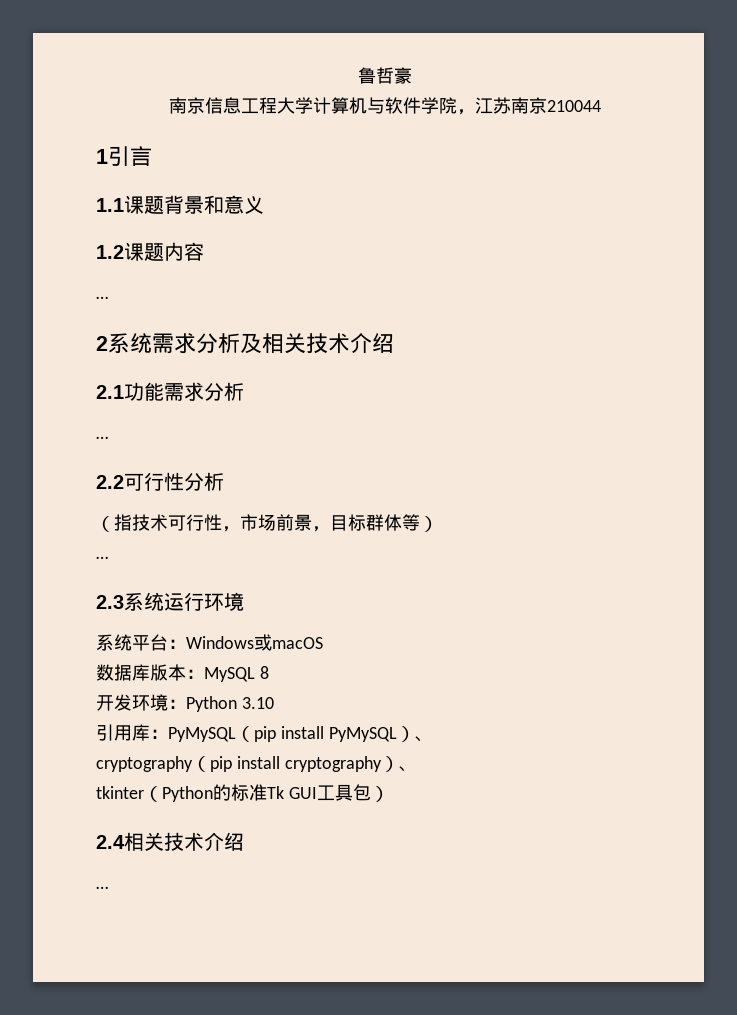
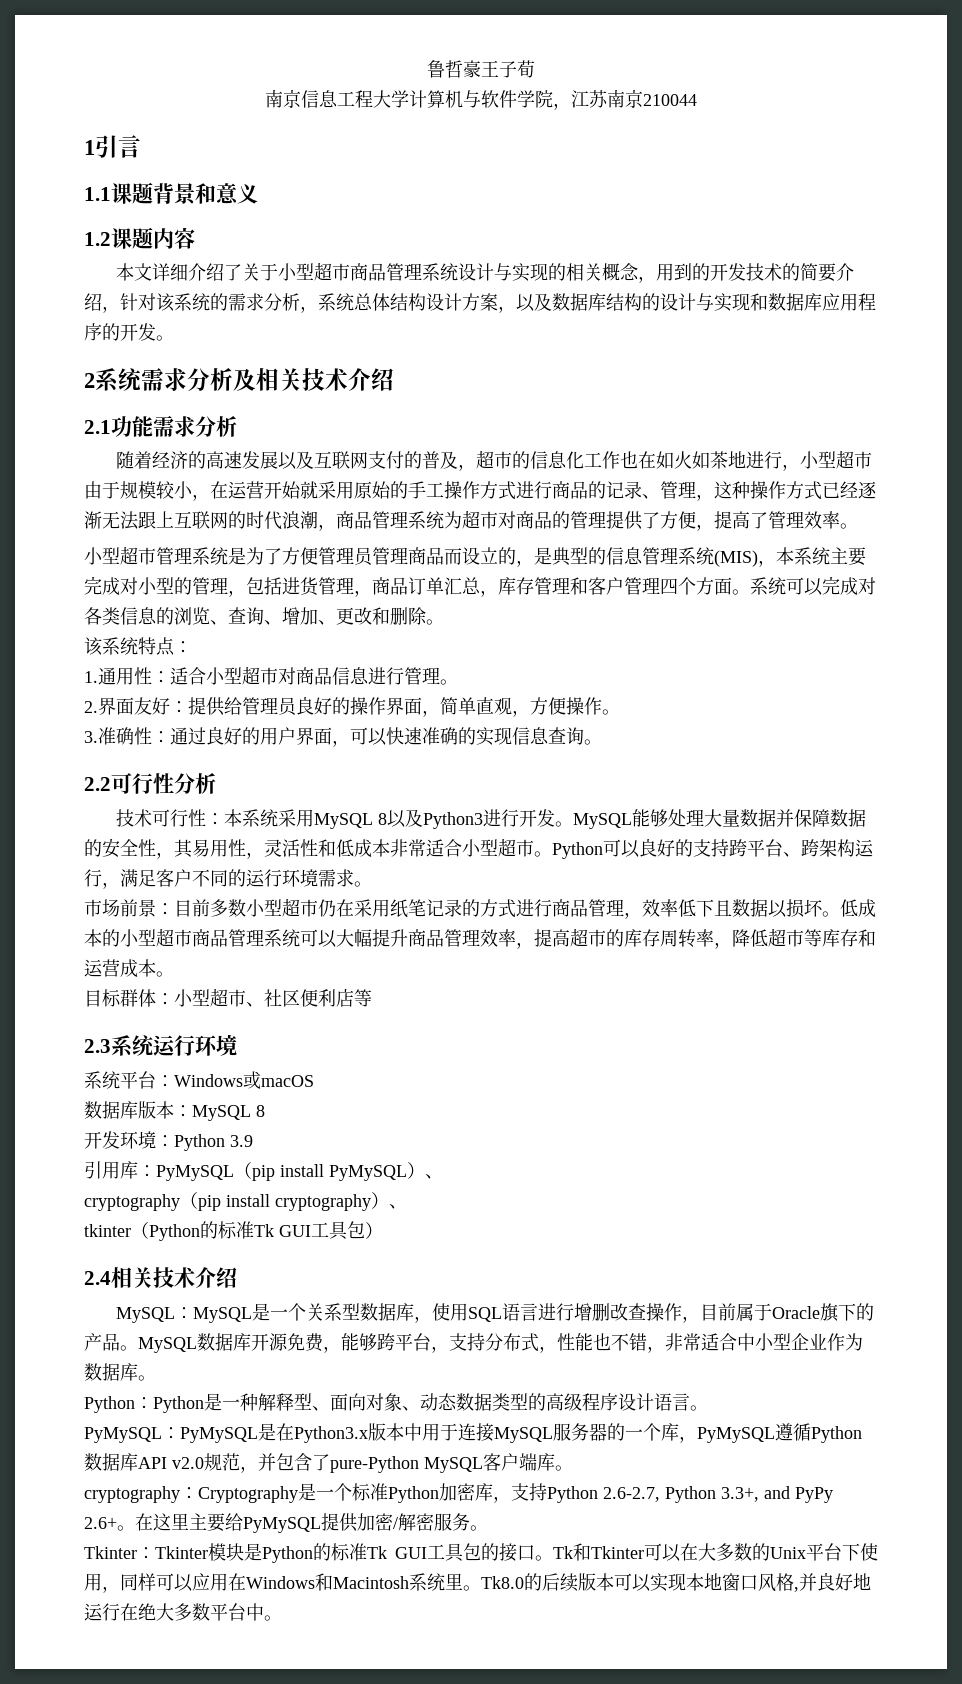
- 鲁哲豪
+ 鲁哲豪王子荀
  1.2课题内容
- …
+ 本文详细介绍了关于小型超市商品管理系统设计与实现的相关概念，用到的开发技术的简要介绍，针对该系统的需求分析，系统总体结构设计方案，以及数据库结构的设计与实现和数据库应用程序的开发。
  2.1功能需求分析
- …
+ 随着经济的高速发展以及互联网支付的普及，超市的信息化工作也在如火如茶地进行，小型超市由于规模较小，在运营开始就采用原始的手工操作方式进行商品的记录、管理，这种操作方式已经逐渐无法跟上互联网的时代浪潮，商品管理系统为超市对商品的管理提供了方便，提高了管理效率。
+ 小型超市管理系统是为了方便管理员管理商品而设立的，是典型的信息管理系统(MIS)，本系统主要完成对小型的管理，包括进货管理，商品订单汇总，库存管理和客户管理四个方面。系统可以完成对各类信息的浏览、查询、增加、更改和删除。
+ 该系统特点：
+ 1.通用性：适合小型超市对商品信息进行管理。
+ 2.界面友好：提供给管理员良好的操作界面，简单直观，方便操作。
+ 3.准确性：通过良好的用户界面，可以快速准确的实现信息查询。
- （指技术可行性，市场前景，目标群体等）
- …
+ 技术可行性：本系统采用MySQL 8以及Python3进行开发。MySQL能够处理大量数据并保障数据的安全性，其易用性，灵活性和低成本非常适合小型超市。Python可以良好的支持跨平台、跨架构运行，满足客户不同的运行环境需求。
+ 市场前景：目前多数小型超市仍在采用纸笔记录的方式进行商品管理，效率低下且数据以损坏。低成本的小型超市商品管理系统可以大幅提升商品管理效率，提高超市的库存周转率，降低超市等库存和运营成本。
+ 目标群体：小型超市、社区便利店等
- 开发环境：Python 3.10
+ 开发环境：Python 3.9
  2.4相关技术介绍
- …
+ MySQL：MySQL是一个关系型数据库，使用SQL语言进行增删改查操作，目前属于Oracle旗下的产品。MySQL数据库开源免费，能够跨平台，支持分布式，性能也不错，非常适合中小型企业作为数据库。
+ Python：Python是一种解释型、面向对象、动态数据类型的高级程序设计语言。
+ PyMySQL：PyMySQL是在Python3.x版本中用于连接MySQL服务器的一个库，PyMySQL遵循Python数据库API v2.0规范，并包含了pure-Python MySQL客户端库。
+ cryptography：Cryptography是一个标准Python加密库，支持Python 2.6-2.7, Python 3.3+, and PyPy 2.6+。在这里主要给PyMySQL提供加密/解密服务。
+ Tkinter：Tkinter模块是Python的标准Tk GUI工具包的接口。Tk和Tkinter可以在大多数的Unix平台下使用，同样可以应用在Windows和Macintosh系统里。Tk8.0的后续版本可以实现本地窗口风格,并良好地运行在绝大多数平台中。

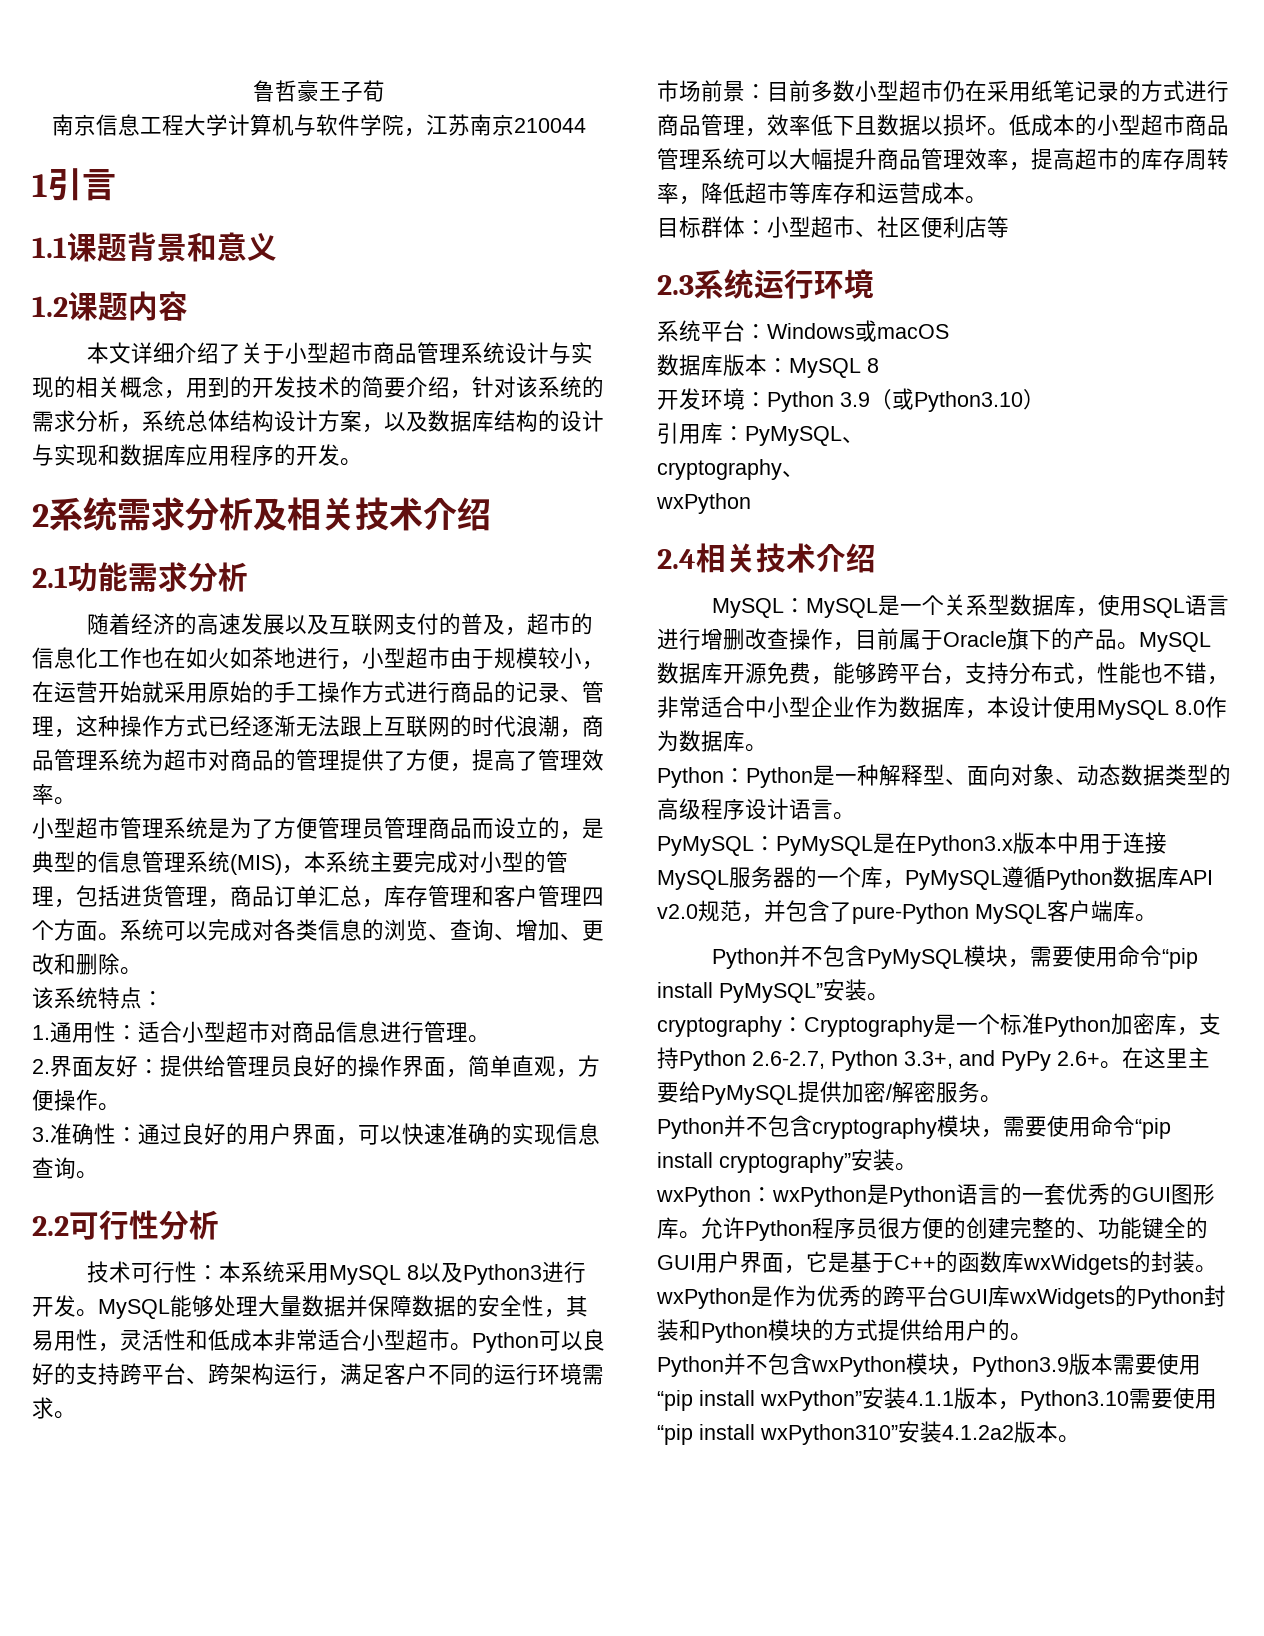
- 开发环境：Python 3.9
+ 开发环境：Python 3.9（或Python3.10）
- 引用库：PyMySQL（pip install PyMySQL）、
- cryptography（pip install cryptography）、
- tkinter（Python的标准Tk GUI工具包）
+ 引用库：PyMySQL、
+ cryptography、
+ wxPython
- MySQL数据库开源免费，能够跨平台，支持分布式，性能也不错，非常适合中小型企业作为数据库。
+ MySQL数据库开源免费，能够跨平台，支持分布式，性能也不错，非常适合中小型企业作为数据库，本设计使用MySQL 8.0作为数据库。
+ Python并不包含PyMySQL模块，需要使用命令“pip install PyMySQL”安装。
- Tkinter：Tkinter模块是Python的标准Tk GUI工具包的接口。Tk和Tkinter可以在大多数的Unix平台下使用，同样可以应用在Windows和Macintosh系统里。Tk8.0的后续版本可以实现本地窗口风格,并良好地运行在绝大多数平台中。
+ Python并不包含cryptography模块，需要使用命令“pip install cryptography”安装。
+ wxPython：wxPython是Python语言的一套优秀的GUI图形库。允许Python程序员很方便的创建完整的、功能键全的GUI用户界面，它是基于C++的函数库wxWidgets的封装。wxPython是作为优秀的跨平台GUI库wxWidgets的Python封装和Python模块的方式提供给用户的。
+ Python并不包含wxPython模块，Python3.9版本需要使用“pip install wxPython”安装4.1.1版本，Python3.10需要使用“pip install wxPython310”安装4.1.2a2版本。

